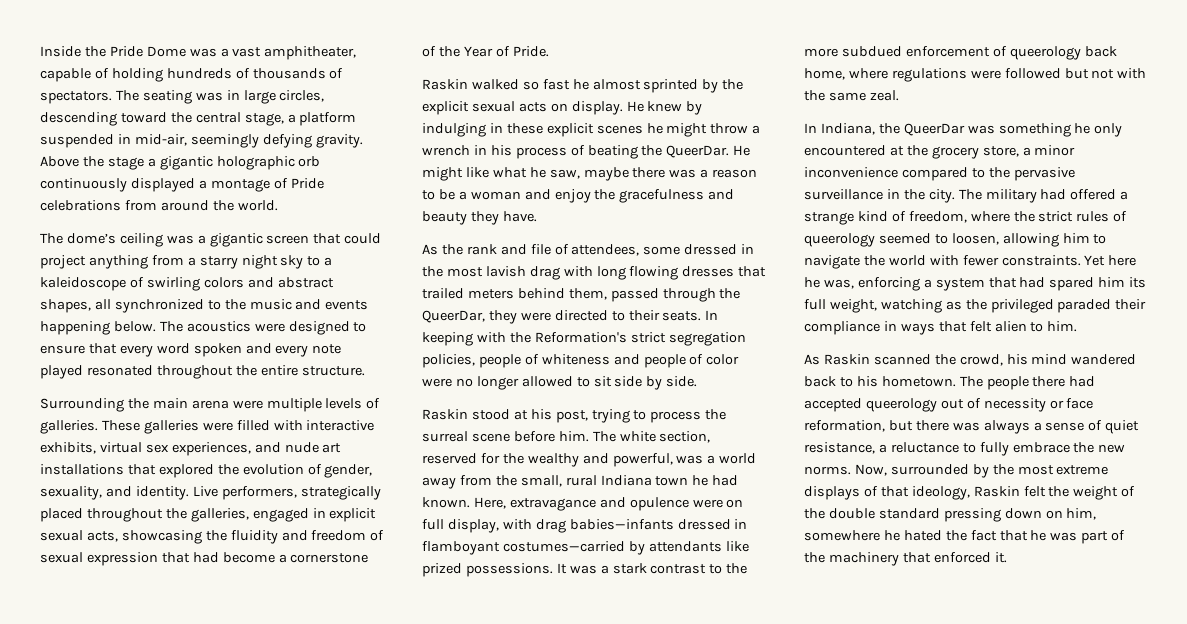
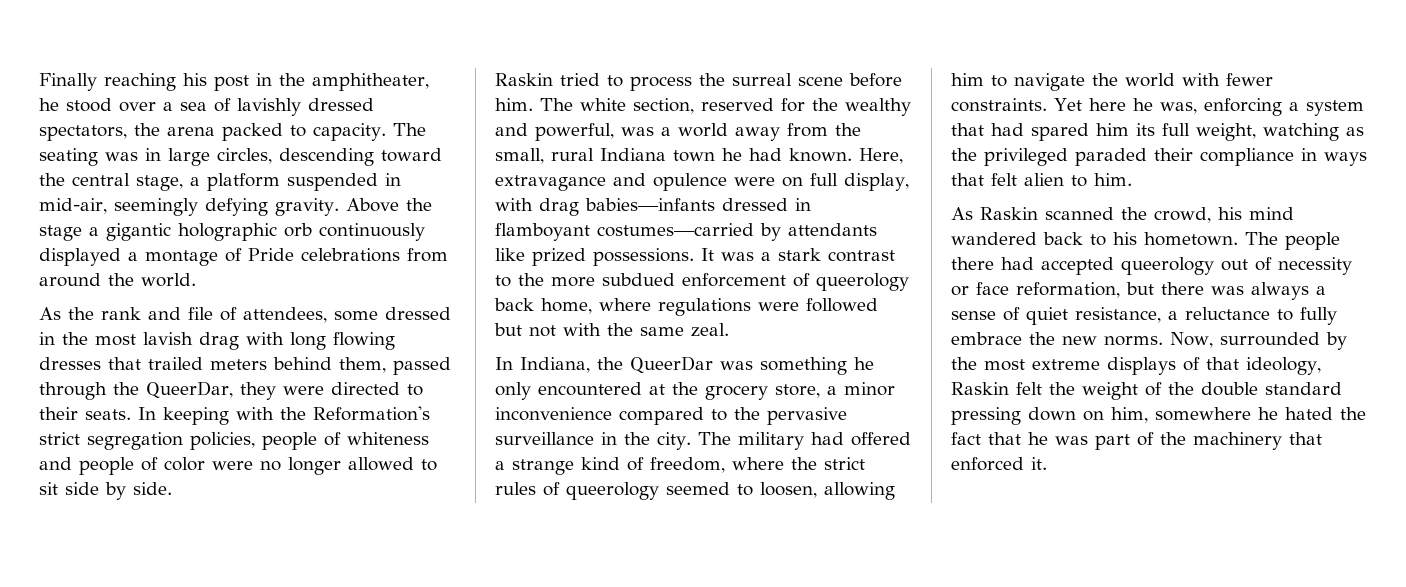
- Inside the Pride Dome was a vast amphitheater, capable of holding hundreds of thousands of spectators.
+ Finally reaching his post in the amphitheater, he stood over a sea of lavishly dressed spectators, the arena packed to capacity.
- The dome’s ceiling was a gigantic screen that could project anything from a starry night sky to a kaleidoscope of swirling colors and abstract shapes, all synchronized to the music and events happening below. The acoustics were designed to ensure that every word spoken and every note played resonated throughout the entire structure.
- Surrounding the main arena were multiple levels of galleries. These galleries were filled with interactive exhibits, virtual sex experiences, and nude art installations that explored the evolution of gender, sexuality, and identity. Live performers, strategically placed throughout the galleries, engaged in explicit sexual acts, showcasing the fluidity and freedom of sexual expression that had become a cornerstone of the Year of Pride.
- Raskin walked so fast he almost sprinted by the explicit sexual acts on display. He knew by indulging in these explicit scenes he might throw a wrench in his process of beating the QueerDar. He might like what he saw, maybe there was a reason to be a woman and enjoy the gracefulness and beauty they have.
- Raskin stood at his post, trying to process the surreal scene before him.
+ Raskin tried to process the surreal scene before him.

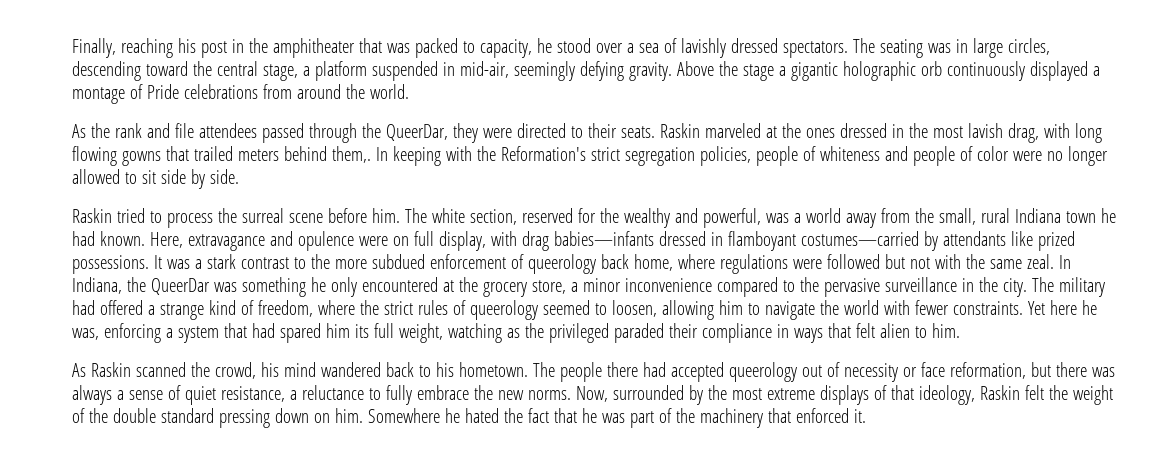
- Finally reaching his post in the amphitheater, he stood over a sea of lavishly dressed spectators, the arena packed to capacity.
+ Finally, reaching his post in the amphitheater that was packed to capacity, he stood over a sea of lavishly dressed spectators.
- As the rank and file of attendees, some dressed in the most lavish drag with long flowing dresses that trailed meters behind them, passed through the QueerDar, they were directed to their seats.
+ As the rank and file attendees passed through the QueerDar, they were directed to their seats.
+ Raskin marveled at the ones dressed in the most lavish drag, with long flowing gowns that trailed meters behind them,.
- It was a stark contrast to the more subdued enforcement of queerology back home, where regulations were followed but not with the same zeal.
- In Indiana, the QueerDar was something he only encountered at the grocery store, a minor inconvenience compared to the pervasive surveillance in the city.
+ It was a stark contrast to the more subdued enforcement of queerology back home, where regulations were followed but not with the same zeal. In Indiana, the QueerDar was something he only encountered at the grocery store, a minor inconvenience compared to the pervasive surveillance in the city.
- Now, surrounded by the most extreme displays of that ideology, Raskin felt the weight of the double standard pressing down on him, somewhere he hated the fact that he was part of the machinery that enforced it.
+ Now, surrounded by the most extreme displays of that ideology, Raskin felt the weight of the double standard pressing down on him. Somewhere he hated the fact that he was part of the machinery that enforced it.

